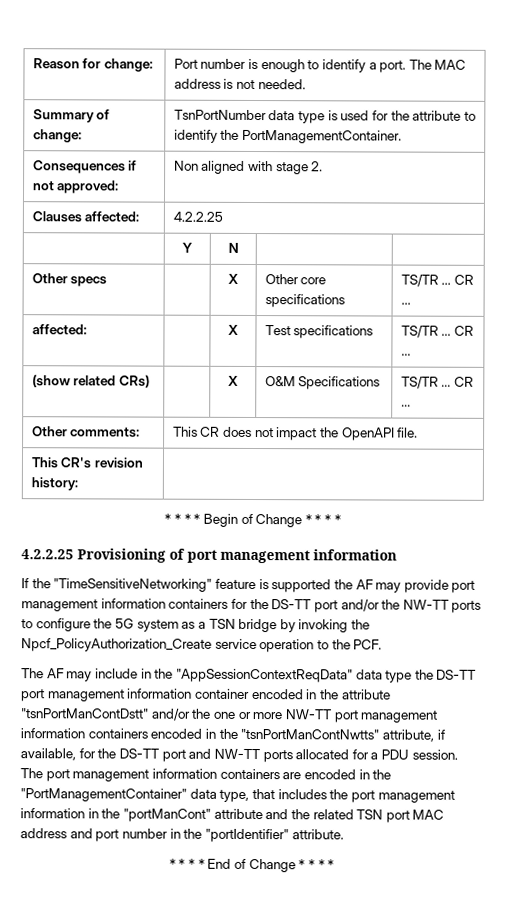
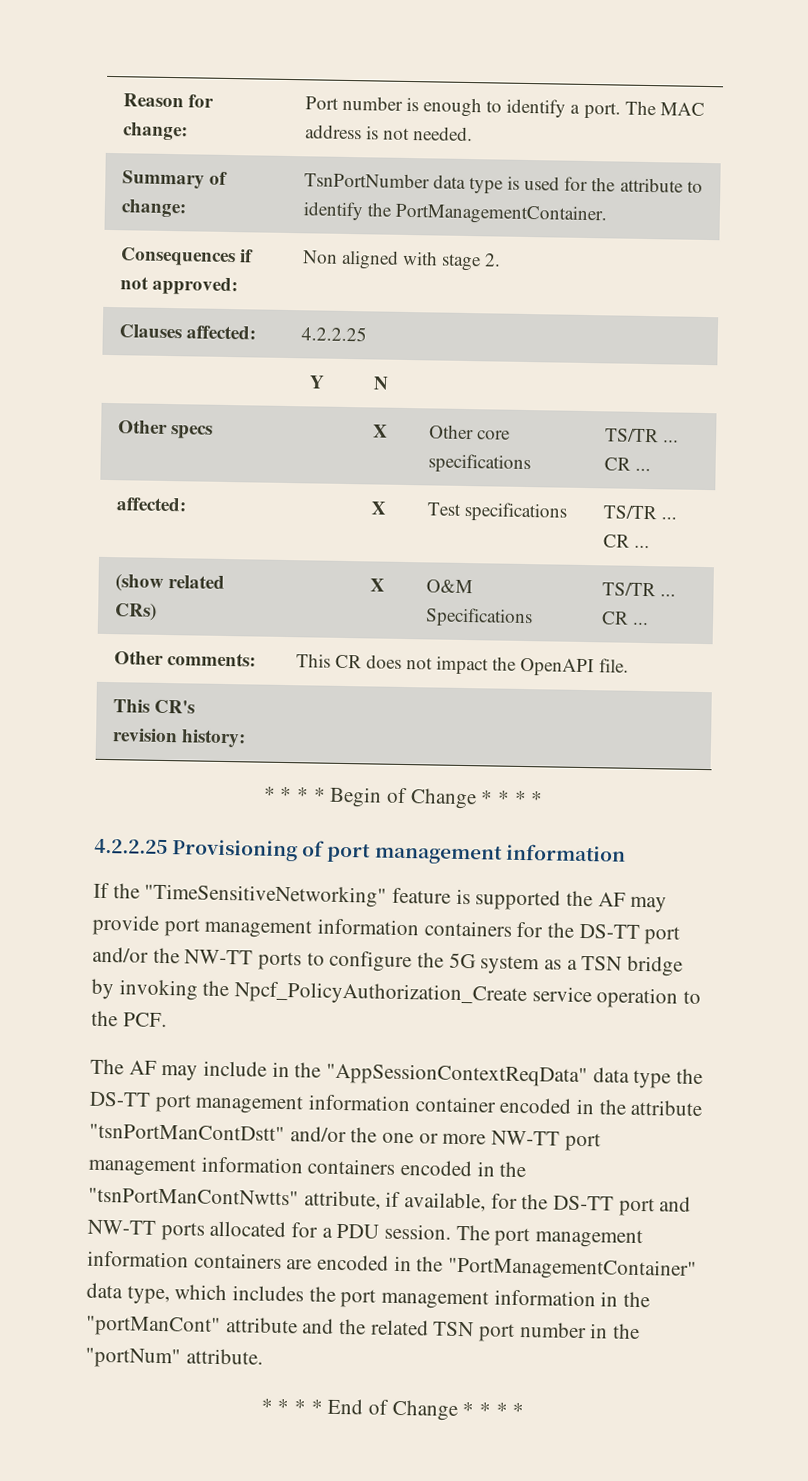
- The port management information containers are encoded in the "PortManagementContainer" data type, that includes the port management information in the "portManCont" attribute and the related TSN port MAC address and port number in the "portIdentifier" attribute.
+ The port management information containers are encoded in the "PortManagementContainer" data type, which includes the port management information in the "portManCont" attribute and the related TSN port number in the "portNum" attribute.

